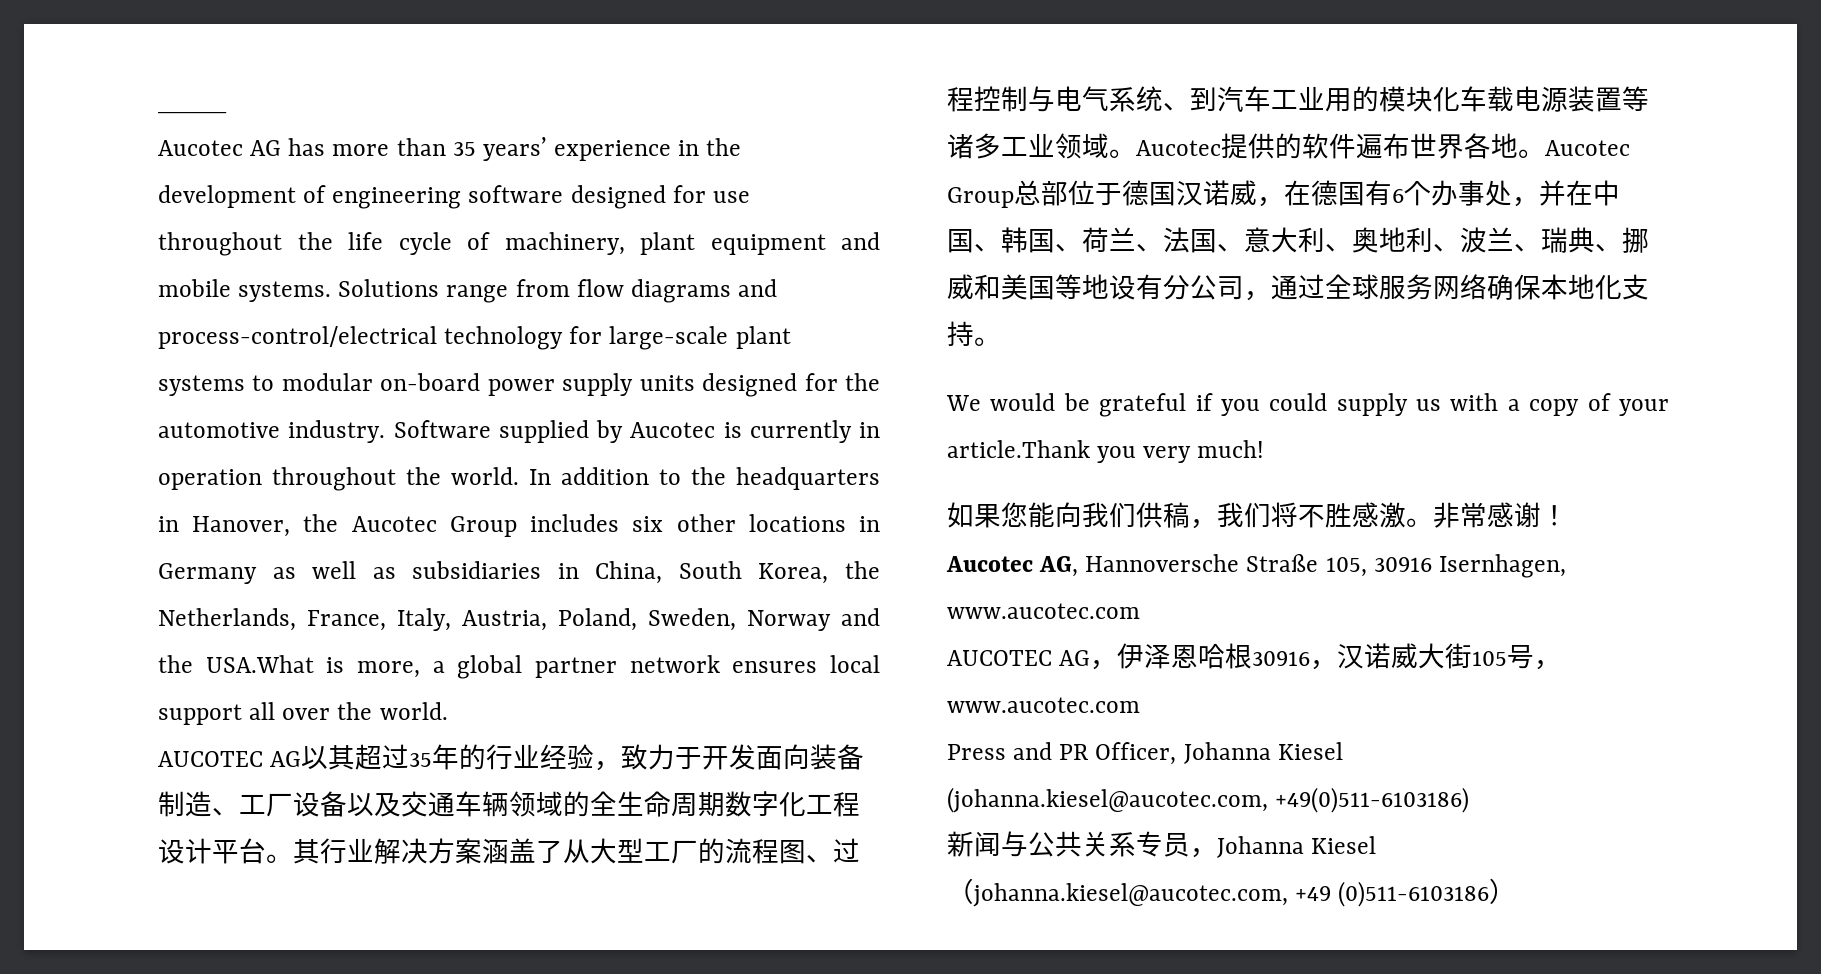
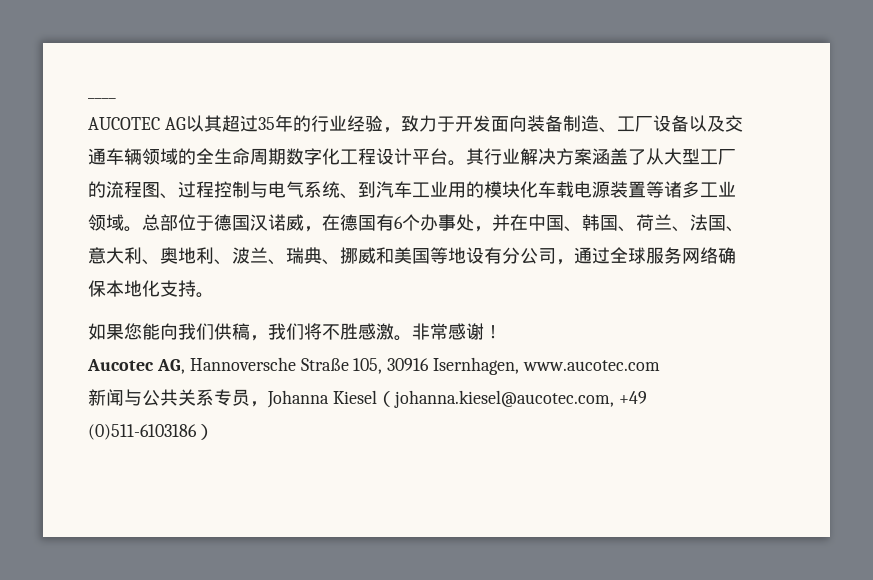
- Aucotec AG has more than 35 years’ experience in the development of engineering software designed for use throughout the life cycle of machinery, plant equipment and mobile systems. Solutions range from flow diagrams and process-control/electrical technology for large-scale plant systems to modular on-board power supply units designed for the automotive industry. Software supplied by Aucotec is currently in operation throughout the world. In addition to the headquarters in Hanover, the Aucotec Group includes six other locations in Germany as well as subsidiaries in China, South Korea, the Netherlands, France, Italy, Austria, Poland, Sweden, Norway and the USA.What is more, a global partner network ensures local support all over the world.
- Aucotec提供的软件遍布世界各地。Aucotec Group总部位于德国汉诺威，在德国有6个办事处，并在中国、韩国、荷兰、法国、意大利、奥地利、波兰、瑞典、挪威和美国等地设有分公司，通过全球服务网络确保本地化支持。
+ 总部位于德国汉诺威，在德国有6个办事处，并在中国、韩国、荷兰、法国、意大利、奥地利、波兰、瑞典、挪威和美国等地设有分公司，通过全球服务网络确保本地化支持。
- We would be grateful if you could supply us with a copy of your article.Thank you very much!
- AUCOTEC AG，伊泽恩哈根30916，汉诺威大街105号，www.aucotec.com
- Press and PR Officer, Johanna Kiesel (johanna.kiesel@aucotec.com, +49(0)511-6103186)

